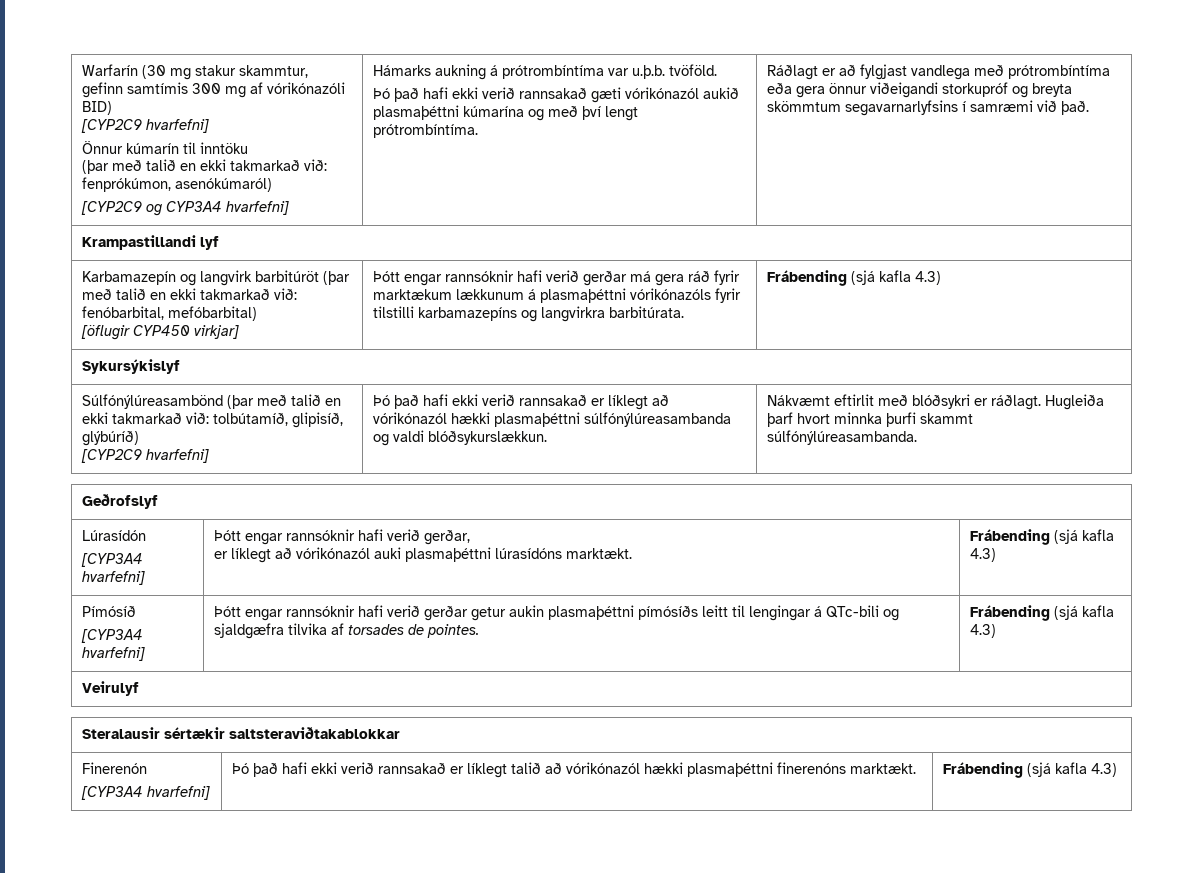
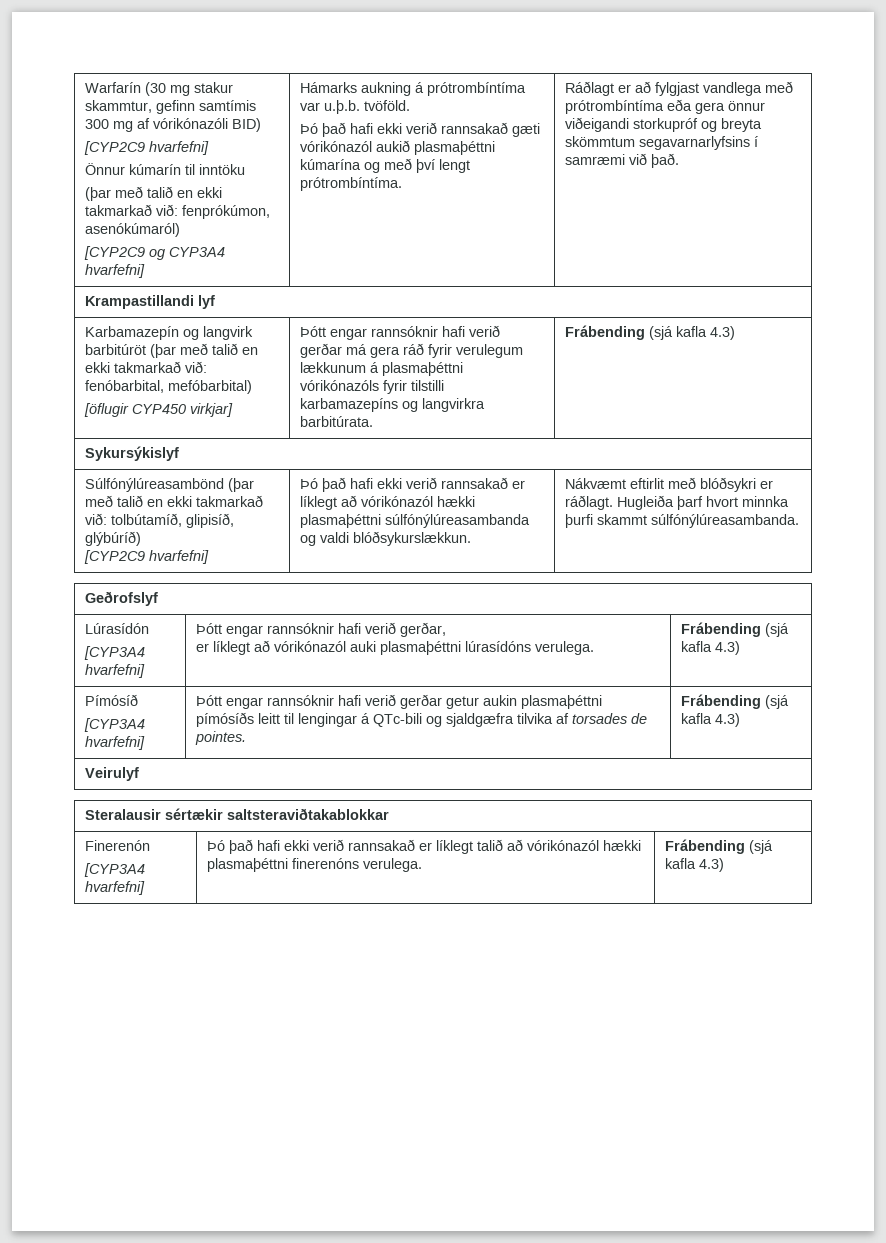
- Þótt engar rannsóknir hafi verið gerðar má gera ráð fyrir marktækum lækkunum á plasmaþéttni vórikónazóls fyrir tilstilli karbamazepíns og langvirkra barbitúrata.
+ Þótt engar rannsóknir hafi verið gerðar má gera ráð fyrir verulegum lækkunum á plasmaþéttni vórikónazóls fyrir tilstilli karbamazepíns og langvirkra barbitúrata.
  Lúrasídón
  [CYP3A4 hvarfefni] | Þótt engar rannsóknir hafi verið gerðar,
- er líklegt að vórikónazól auki plasmaþéttni lúrasídóns marktækt. | Frábending (sjá kafla 4.3)
+ er líklegt að vórikónazól auki plasmaþéttni lúrasídóns verulega. | Frábending (sjá kafla 4.3)
  Finerenón
- [CYP3A4 hvarfefni] | Þó það hafi ekki verið rannsakað er líklegt talið að vórikónazól hækki plasmaþéttni finerenóns marktækt. | Frábending (sjá kafla 4.3)
+ [CYP3A4 hvarfefni] | Þó það hafi ekki verið rannsakað er líklegt talið að vórikónazól hækki plasmaþéttni finerenóns verulega. | Frábending (sjá kafla 4.3)

